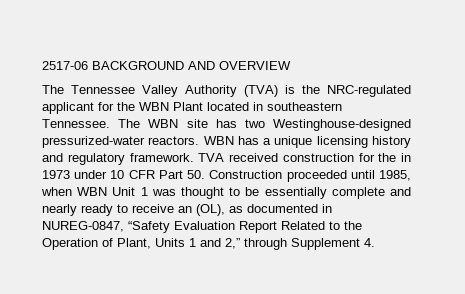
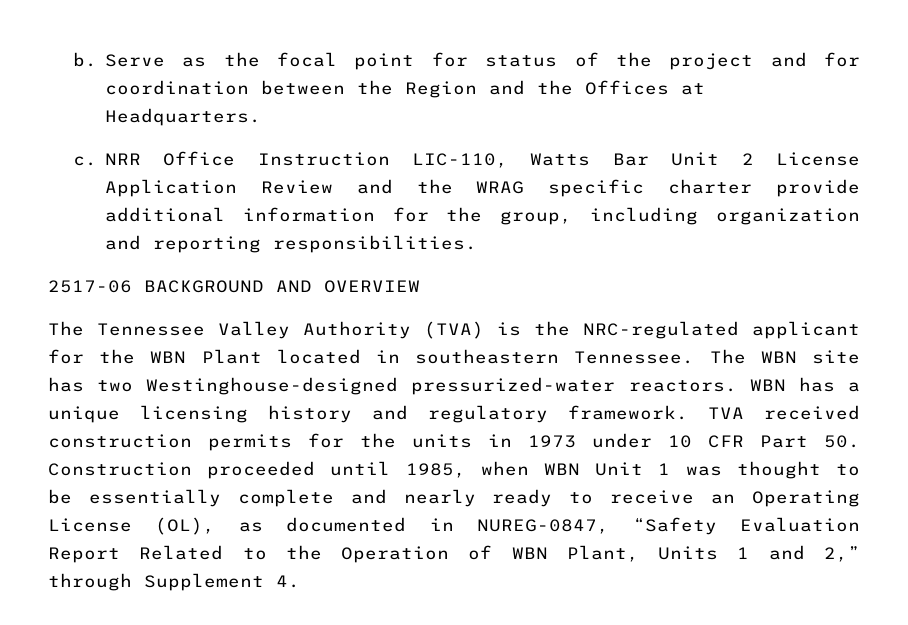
+ b. Serve as the focal point for status of the project and for coordination between the Region and the Offices at Headquarters.
+ c. NRR Office Instruction LIC-110, Watts Bar Unit 2 License Application Review and the WRAG specific charter provide additional information for the group, including organization and reporting responsibilities.
- TVA received construction for the in 1973 under 10 CFR Part 50. Construction proceeded until 1985, when WBN Unit 1 was thought to be essentially complete and nearly ready to receive an (OL), as documented in NUREG-0847, “Safety Evaluation Report Related to the Operation of Plant, Units 1 and 2,” through Supplement 4.
+ TVA received construction permits for the units in 1973 under 10 CFR Part 50. Construction proceeded until 1985, when WBN Unit 1 was thought to be essentially complete and nearly ready to receive an Operating License (OL), as documented in NUREG-0847, “Safety Evaluation Report Related to the Operation of WBN Plant, Units 1 and 2,” through Supplement 4.

